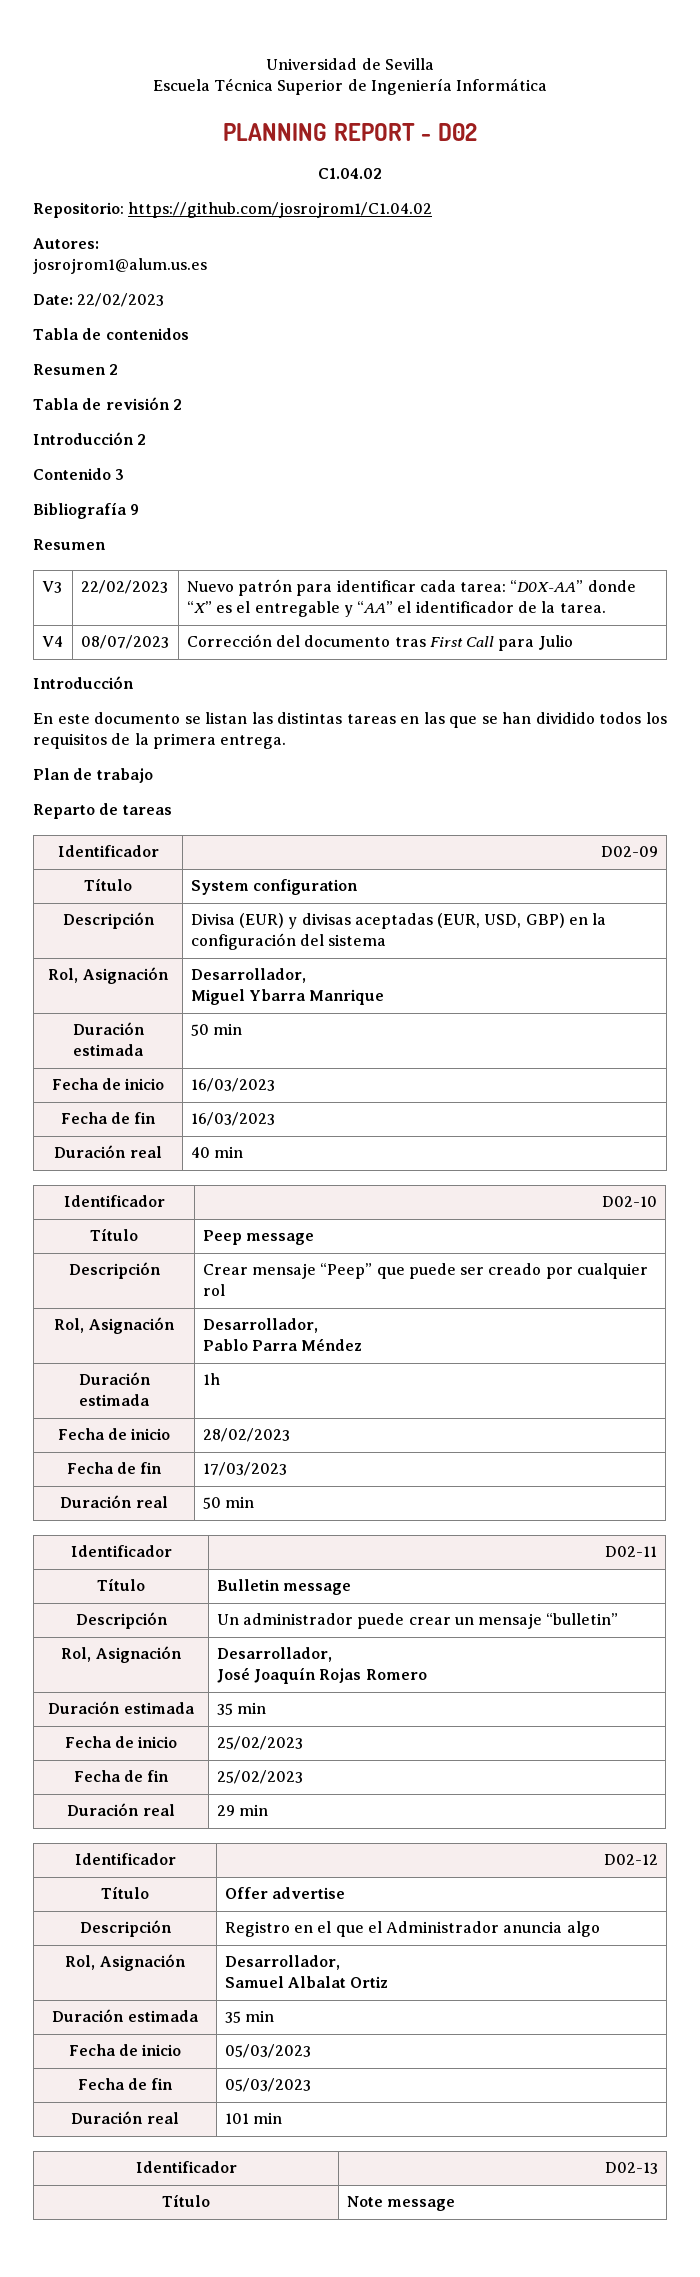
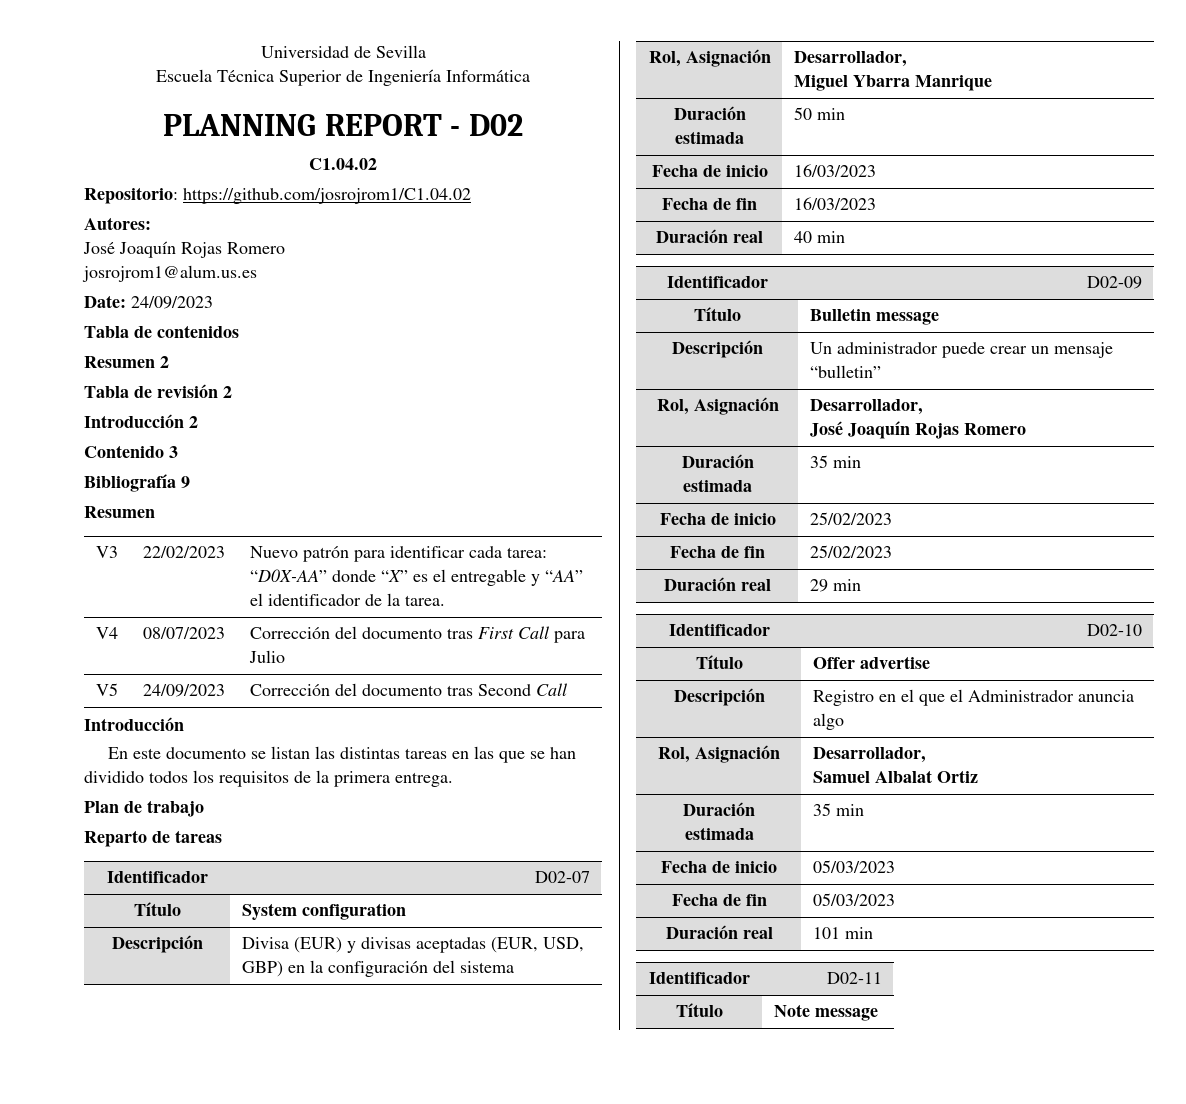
  Autores:
+ José Joaquín Rojas Romero
- Date: 22/02/2023
+ Date: 24/09/2023
+ V5 | 24/09/2023 | Corrección del documento tras Second Call
- Identificador | D02-09
+ Identificador | D02-07
- Identificador | D02-10
- Título | Peep message
- Descripción | Crear mensaje “Peep” que puede ser creado por cualquier rol
- Rol, Asignación | Desarrollador,
- Pablo Parra Méndez
- Duración estimada | 1h
- Fecha de inicio | 28/02/2023
- Fecha de fin | 17/03/2023
- Duración real | 50 min
- Identificador | D02-11
+ Identificador | D02-09
- Identificador | D02-12
+ Identificador | D02-10
- Identificador | D02-13
+ Identificador | D02-11

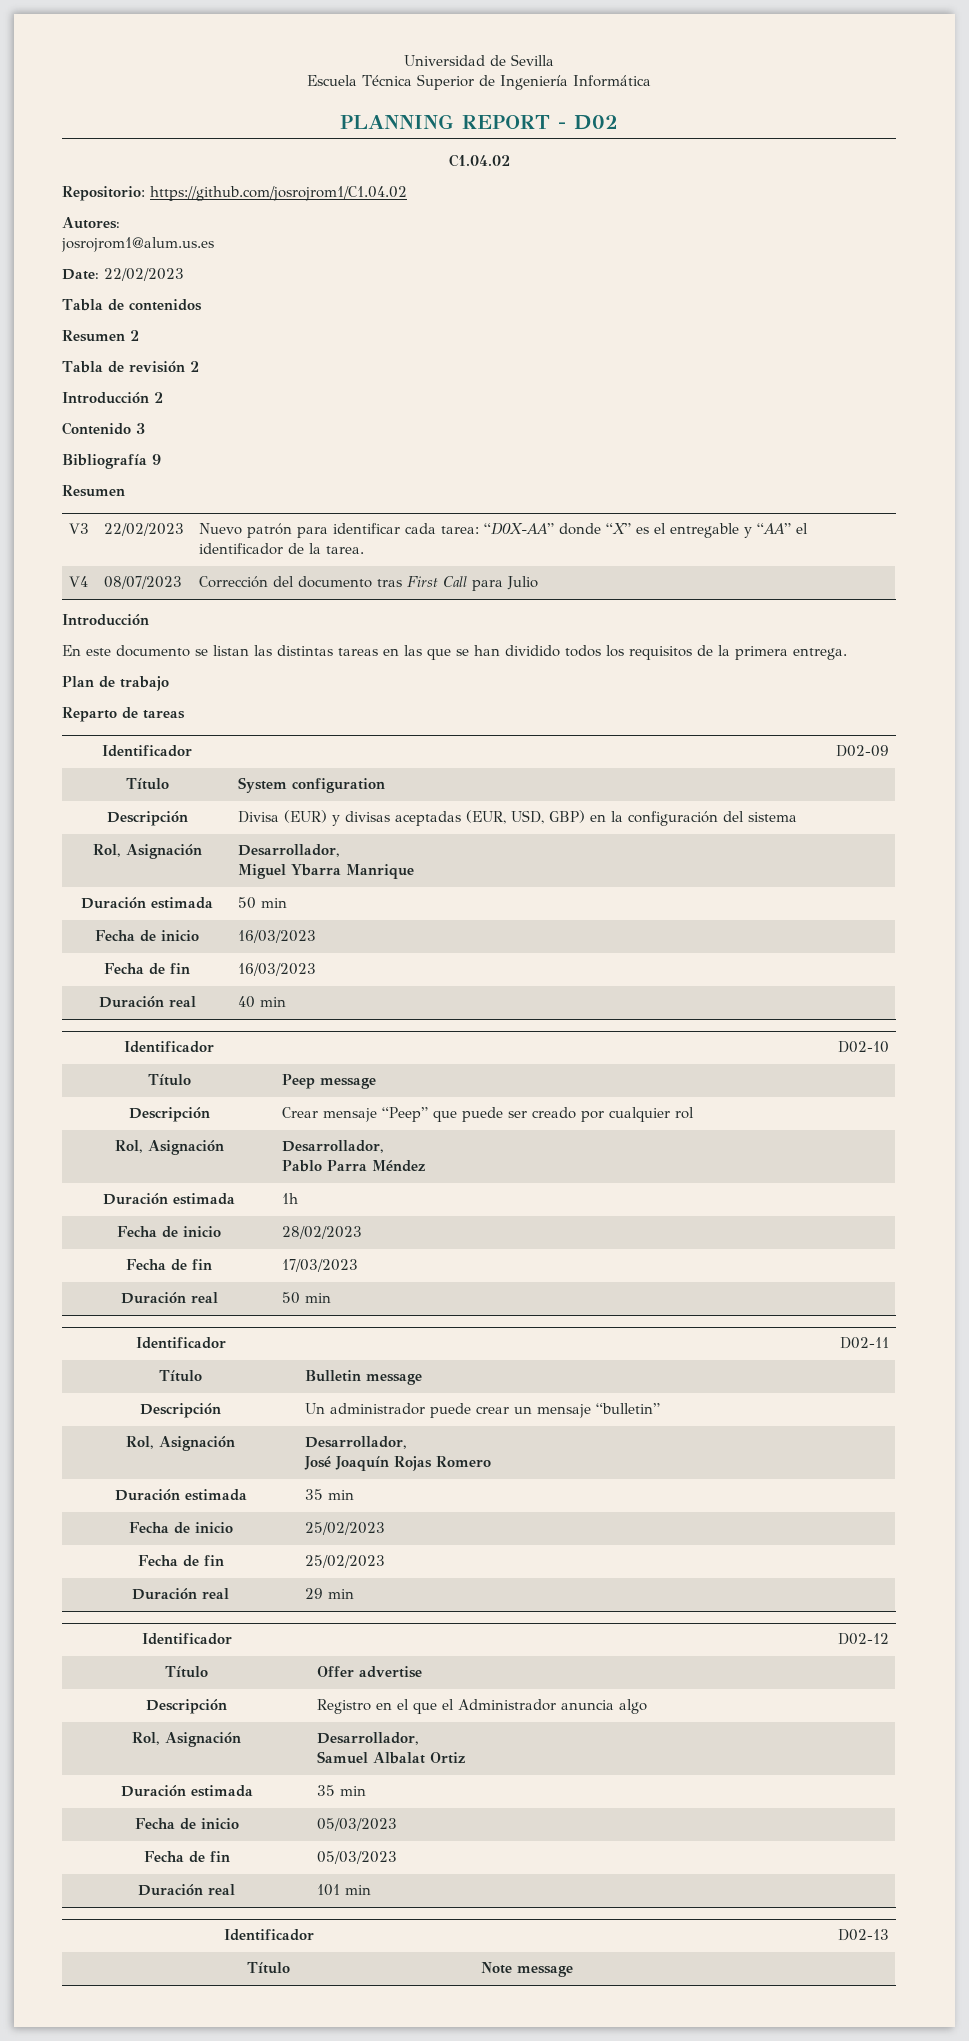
  Autores:
- José Joaquín Rojas Romero
- Date: 24/09/2023
+ Date: 22/02/2023
- V5 | 24/09/2023 | Corrección del documento tras Second Call
- Identificador | D02-07
+ Identificador | D02-09
- Identificador | D02-09
+ Identificador | D02-10
+ Título | Peep message
+ Descripción | Crear mensaje “Peep” que puede ser creado por cualquier rol
+ Rol, Asignación | Desarrollador,
+ Pablo Parra Méndez
+ Duración estimada | 1h
+ Fecha de inicio | 28/02/2023
+ Fecha de fin | 17/03/2023
+ Duración real | 50 min
+ Identificador | D02-11
- Identificador | D02-10
+ Identificador | D02-12
- Identificador | D02-11
+ Identificador | D02-13

